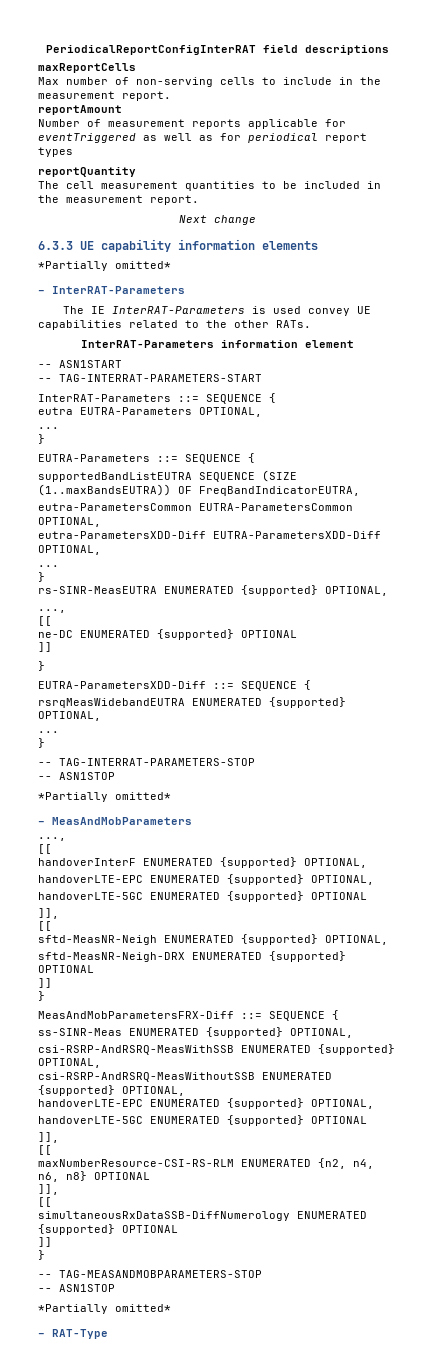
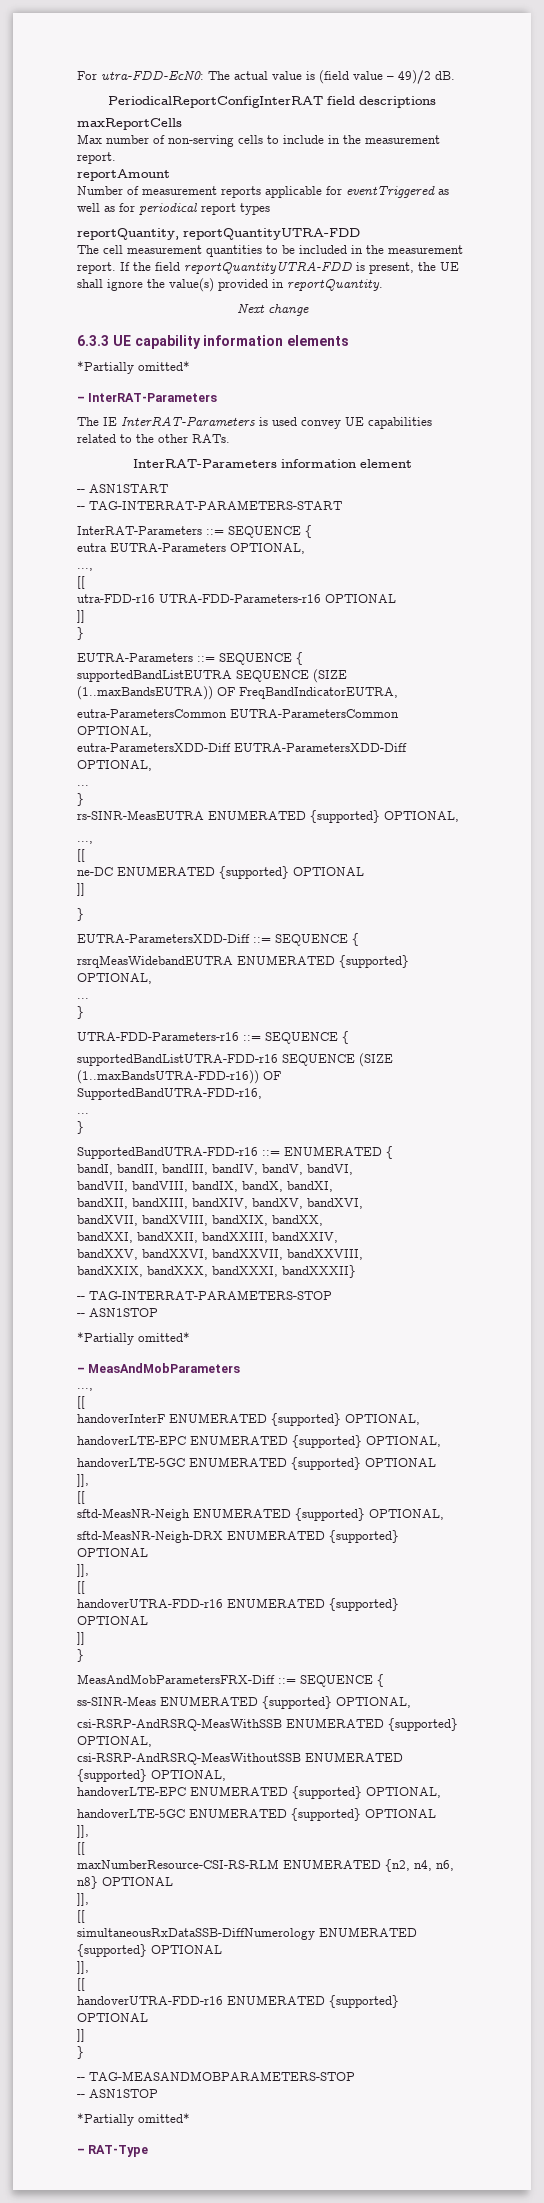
+ For utra-FDD-EcN0: The actual value is (field value – 49)/2 dB.
- reportQuantity
+ reportQuantity, reportQuantityUTRA-FDD
+ If the field reportQuantityUTRA-FDD is present, the UE shall ignore the value(s) provided in reportQuantity.
  eutra EUTRA-Parameters OPTIONAL,
- ...
+ ...,
+ [[
+ utra-FDD-r16 UTRA-FDD-Parameters-r16 OPTIONAL
+ ]]
+ UTRA-FDD-Parameters-r16 ::= SEQUENCE {
+ supportedBandListUTRA-FDD-r16 SEQUENCE (SIZE (1..maxBandsUTRA-FDD-r16)) OF SupportedBandUTRA-FDD-r16,
+ ...
+ }
+ SupportedBandUTRA-FDD-r16 ::= ENUMERATED {
+ bandI, bandII, bandIII, bandIV, bandV, bandVI,
+ bandVII, bandVIII, bandIX, bandX, bandXI,
+ bandXII, bandXIII, bandXIV, bandXV, bandXVI,
+ bandXVII, bandXVIII, bandXIX, bandXX,
+ bandXXI, bandXXII, bandXXIII, bandXXIV,
+ bandXXV, bandXXVI, bandXXVII, bandXXVIII,
+ bandXXIX, bandXXX, bandXXXI, bandXXXII}
  sftd-MeasNR-Neigh-DRX ENUMERATED {supported} OPTIONAL
+ ]],
+ [[
+ handoverUTRA-FDD-r16 ENUMERATED {supported} OPTIONAL
  simultaneousRxDataSSB-DiffNumerology ENUMERATED {supported} OPTIONAL
+ ]],
+ [[
+ handoverUTRA-FDD-r16 ENUMERATED {supported} OPTIONAL

